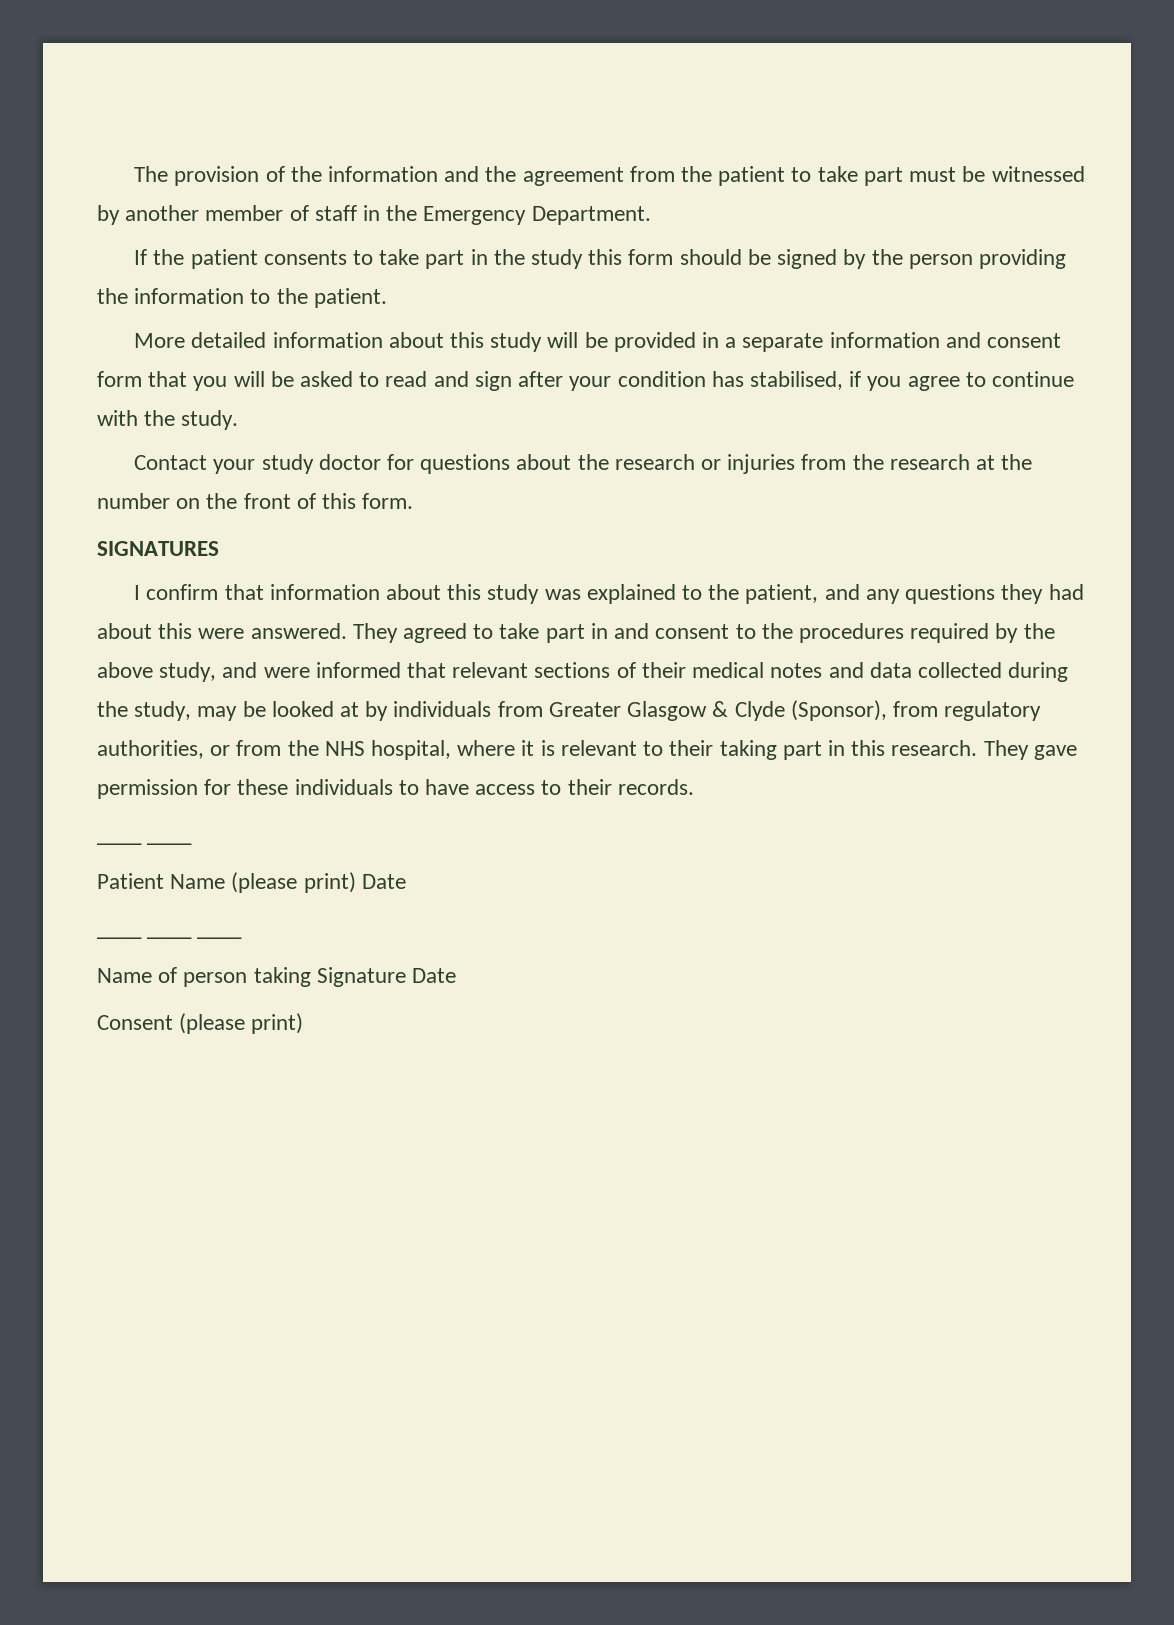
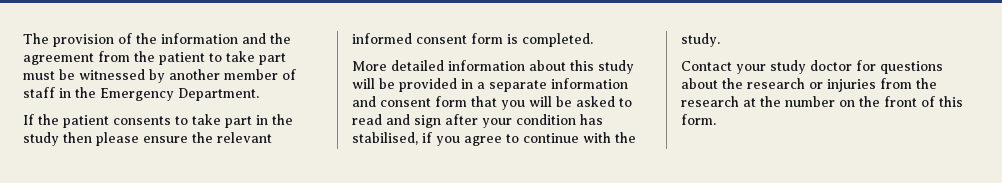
- If the patient consents to take part in the study this form should be signed by the person providing the information to the patient.
+ If the patient consents to take part in the study then please ensure the relevant informed consent form is completed.
- SIGNATURES
- I confirm that information about this study was explained to the patient, and any questions they had about this were answered. They agreed to take part in and consent to the procedures required by the above study, and were informed that relevant sections of their medical notes and data collected during the study, may be looked at by individuals from Greater Glasgow & Clyde (Sponsor), from regulatory authorities, or from the NHS hospital, where it is relevant to their taking part in this research. They gave permission for these individuals to have access to their records.
- ____ ____
- Patient Name (please print) Date
- ____ ____ ____
- Name of person taking Signature Date
- Consent (please print)

